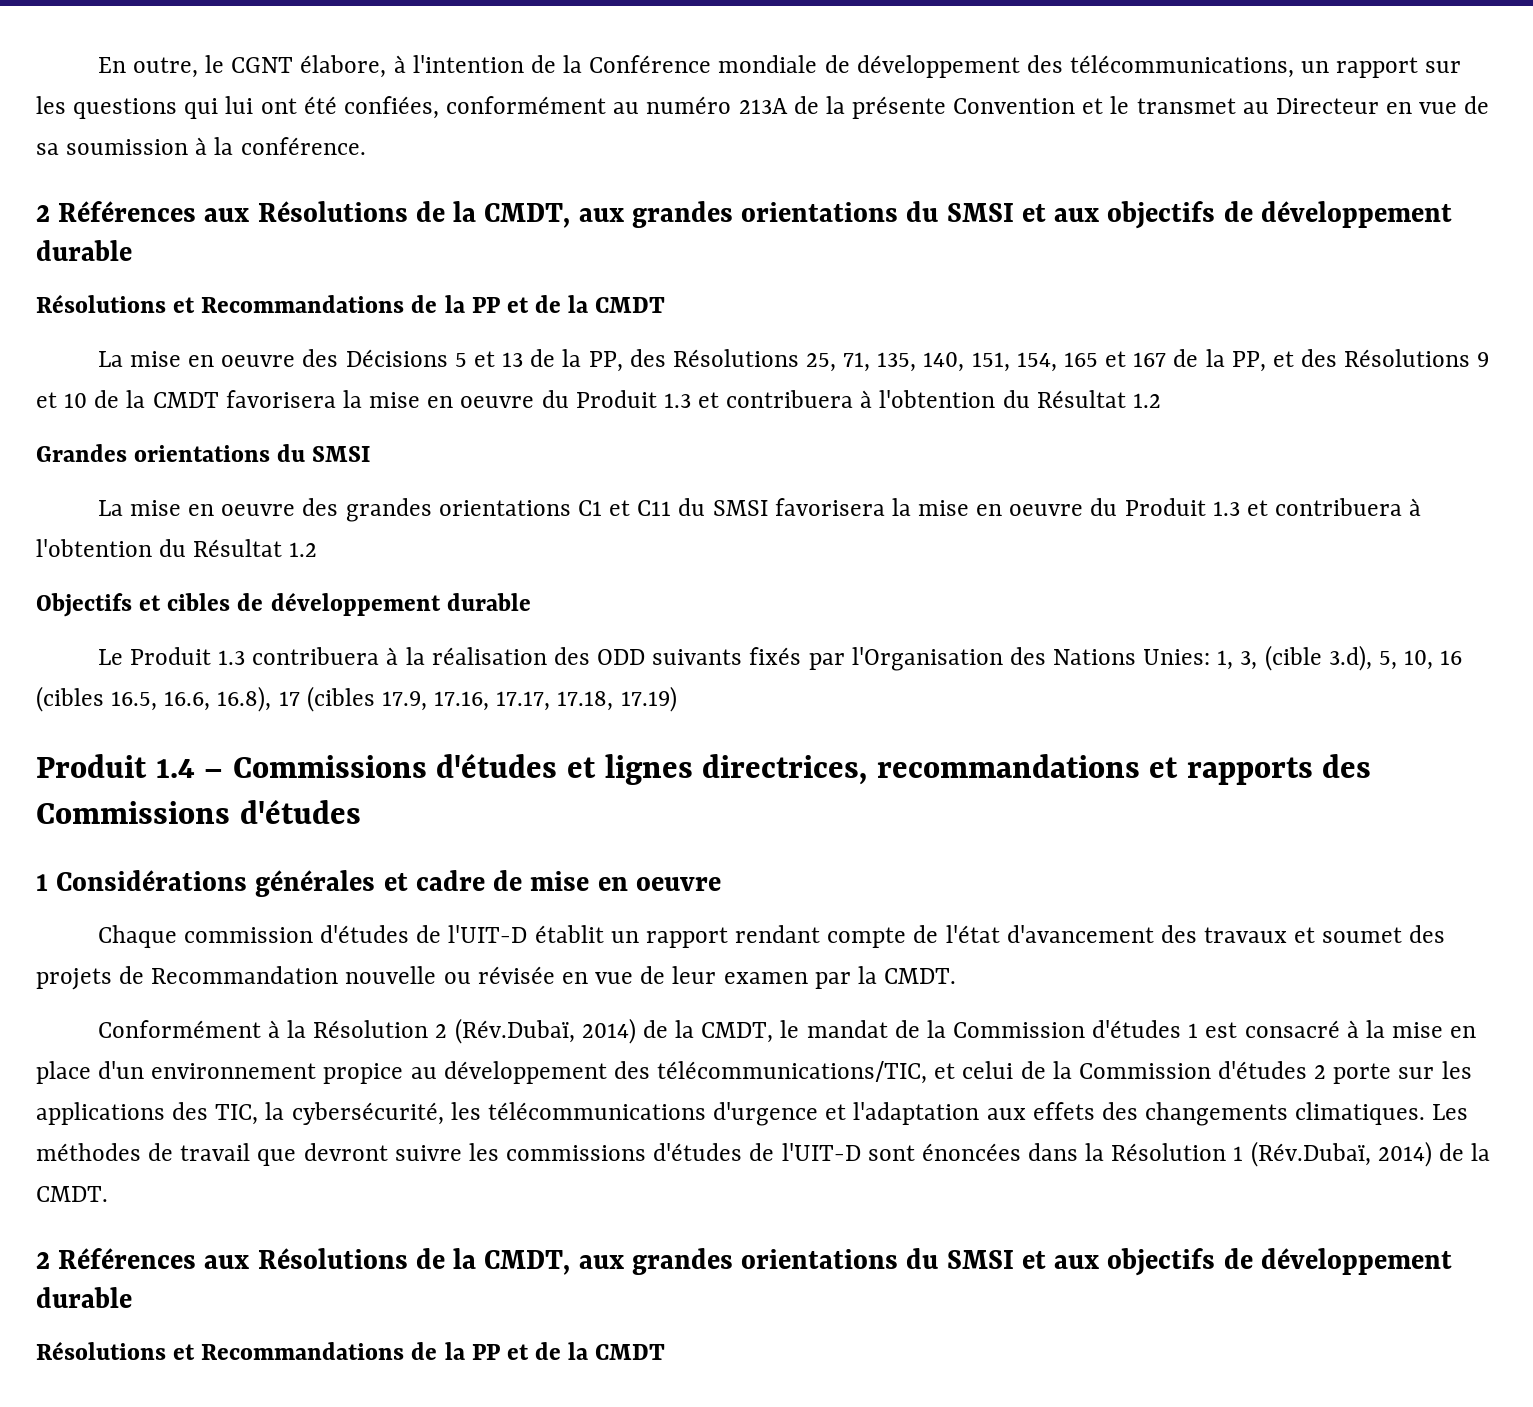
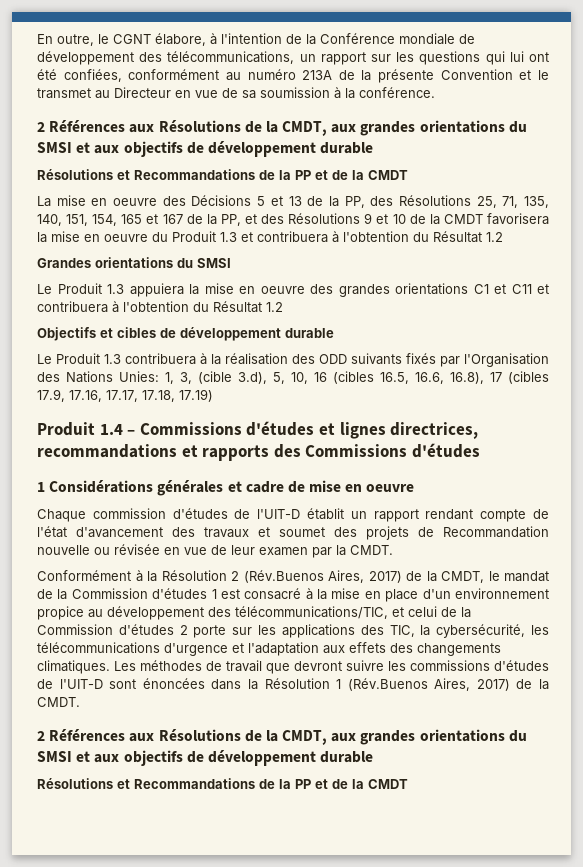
- La mise en oeuvre des grandes orientations C1 et C11 du SMSI favorisera la mise en oeuvre du Produit 1.3 et contribuera à l'obtention du Résultat 1.2
+ Le Produit 1.3 appuiera la mise en oeuvre des grandes orientations C1 et C11 et contribuera à l'obtention du Résultat 1.2
- Conformément à la Résolution 2 (Rév.Dubaï, 2014) de la CMDT, le mandat de la Commission d'études 1 est consacré à la mise en place d'un environnement propice au développement des télécommunications/TIC, et celui de la Commission d'études 2 porte sur les applications des TIC, la cybersécurité, les télécommunications d'urgence et l'adaptation aux effets des changements climatiques.
+ Conformément à la Résolution 2 (Rév.Buenos Aires, 2017) de la CMDT, le mandat de la Commission d'études 1 est consacré à la mise en place d'un environnement propice au développement des télécommunications/TIC, et celui de la Commission d'études 2 porte sur les applications des TIC, la cybersécurité, les télécommunications d'urgence et l'adaptation aux effets des changements climatiques.
- Les méthodes de travail que devront suivre les commissions d'études de l'UIT-D sont énoncées dans la Résolution 1 (Rév.Dubaï, 2014) de la CMDT.
+ Les méthodes de travail que devront suivre les commissions d'études de l'UIT-D sont énoncées dans la Résolution 1 (Rév.Buenos Aires, 2017) de la CMDT.

